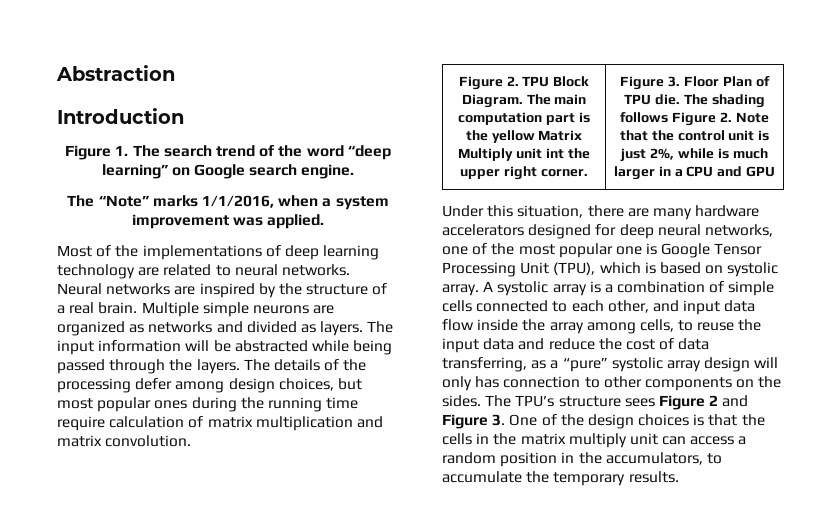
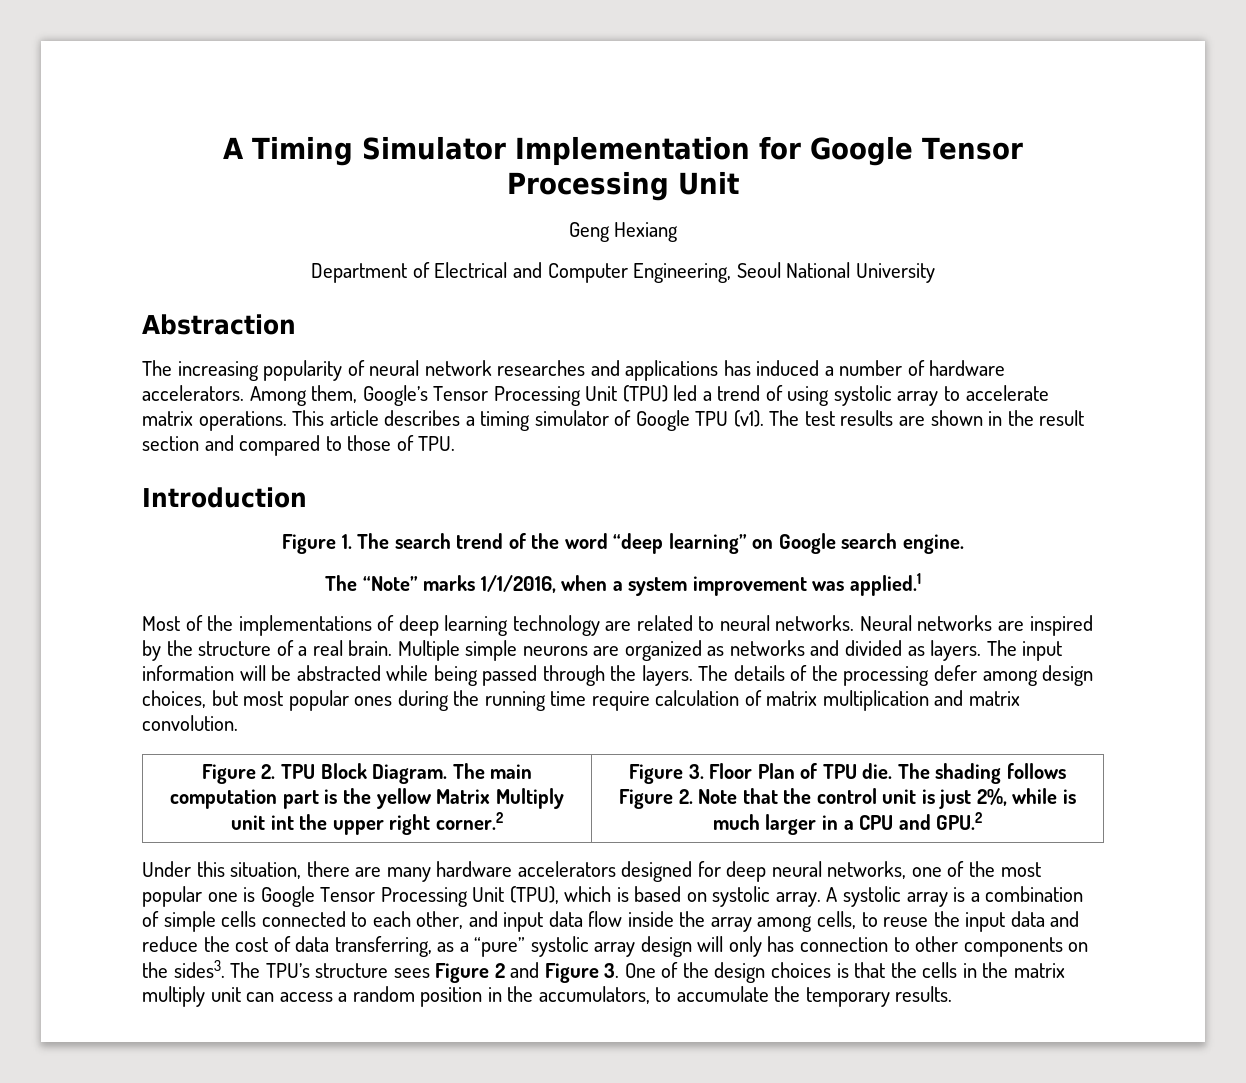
+ A Timing Simulator Implementation for Google Tensor Processing Unit
+ Geng Hexiang
+ Department of Electrical and Computer Engineering, Seoul National University
  Abstraction
+ The increasing popularity of neural network researches and applications has induced a number of hardware accelerators. Among them, Google’s Tensor Processing Unit (TPU) led a trend of using systolic array to accelerate matrix operations. This article describes a timing simulator of Google TPU (v1). The test results are shown in the result section and compared to those of TPU.
- The “Note” marks 1/1/2016, when a system improvement was applied.
+ The “Note” marks 1/1/2016, when a system improvement was applied.1
- The main computation part is the yellow Matrix Multiply unit int the upper right corner.
+ The main computation part is the yellow Matrix Multiply unit int the upper right corner.2
- The shading follows Figure 2. Note that the control unit is just 2%, while is much larger in a CPU and GPU
+ The shading follows Figure 2. Note that the control unit is just 2%, while is much larger in a CPU and GPU.2
- A systolic array is a combination of simple cells connected to each other, and input data flow inside the array among cells, to reuse the input data and reduce the cost of data transferring, as a “pure” systolic array design will only has connection to other components on the sides.
+ A systolic array is a combination of simple cells connected to each other, and input data flow inside the array among cells, to reuse the input data and reduce the cost of data transferring, as a “pure” systolic array design will only has connection to other components on the sides3.

